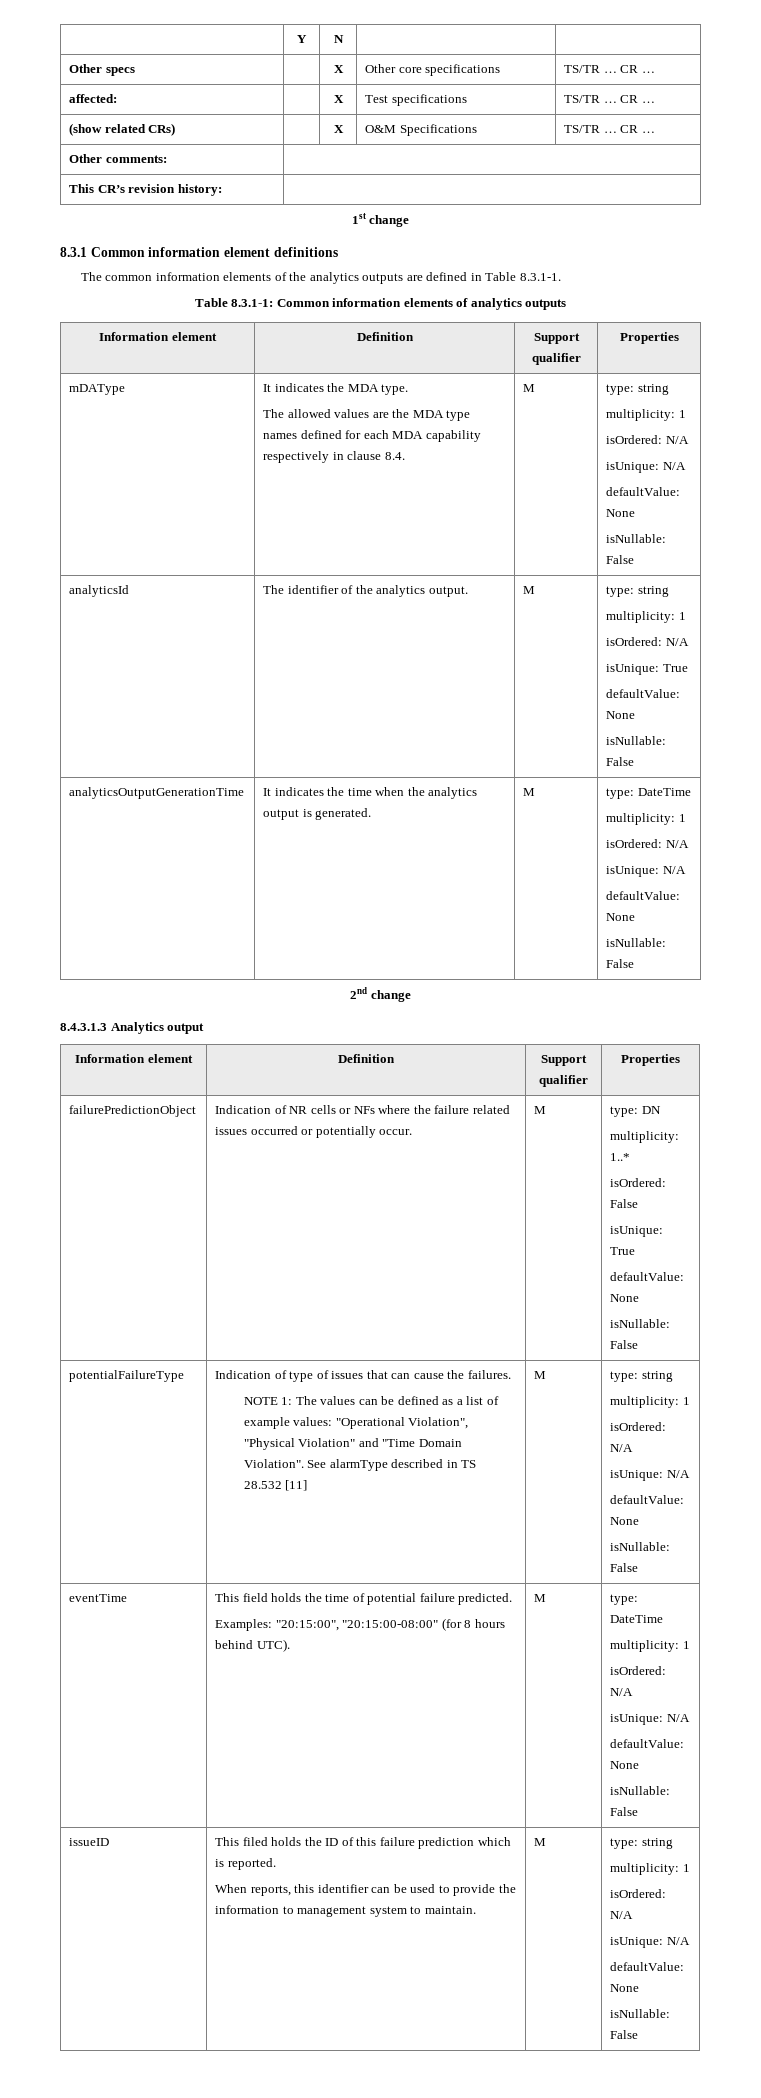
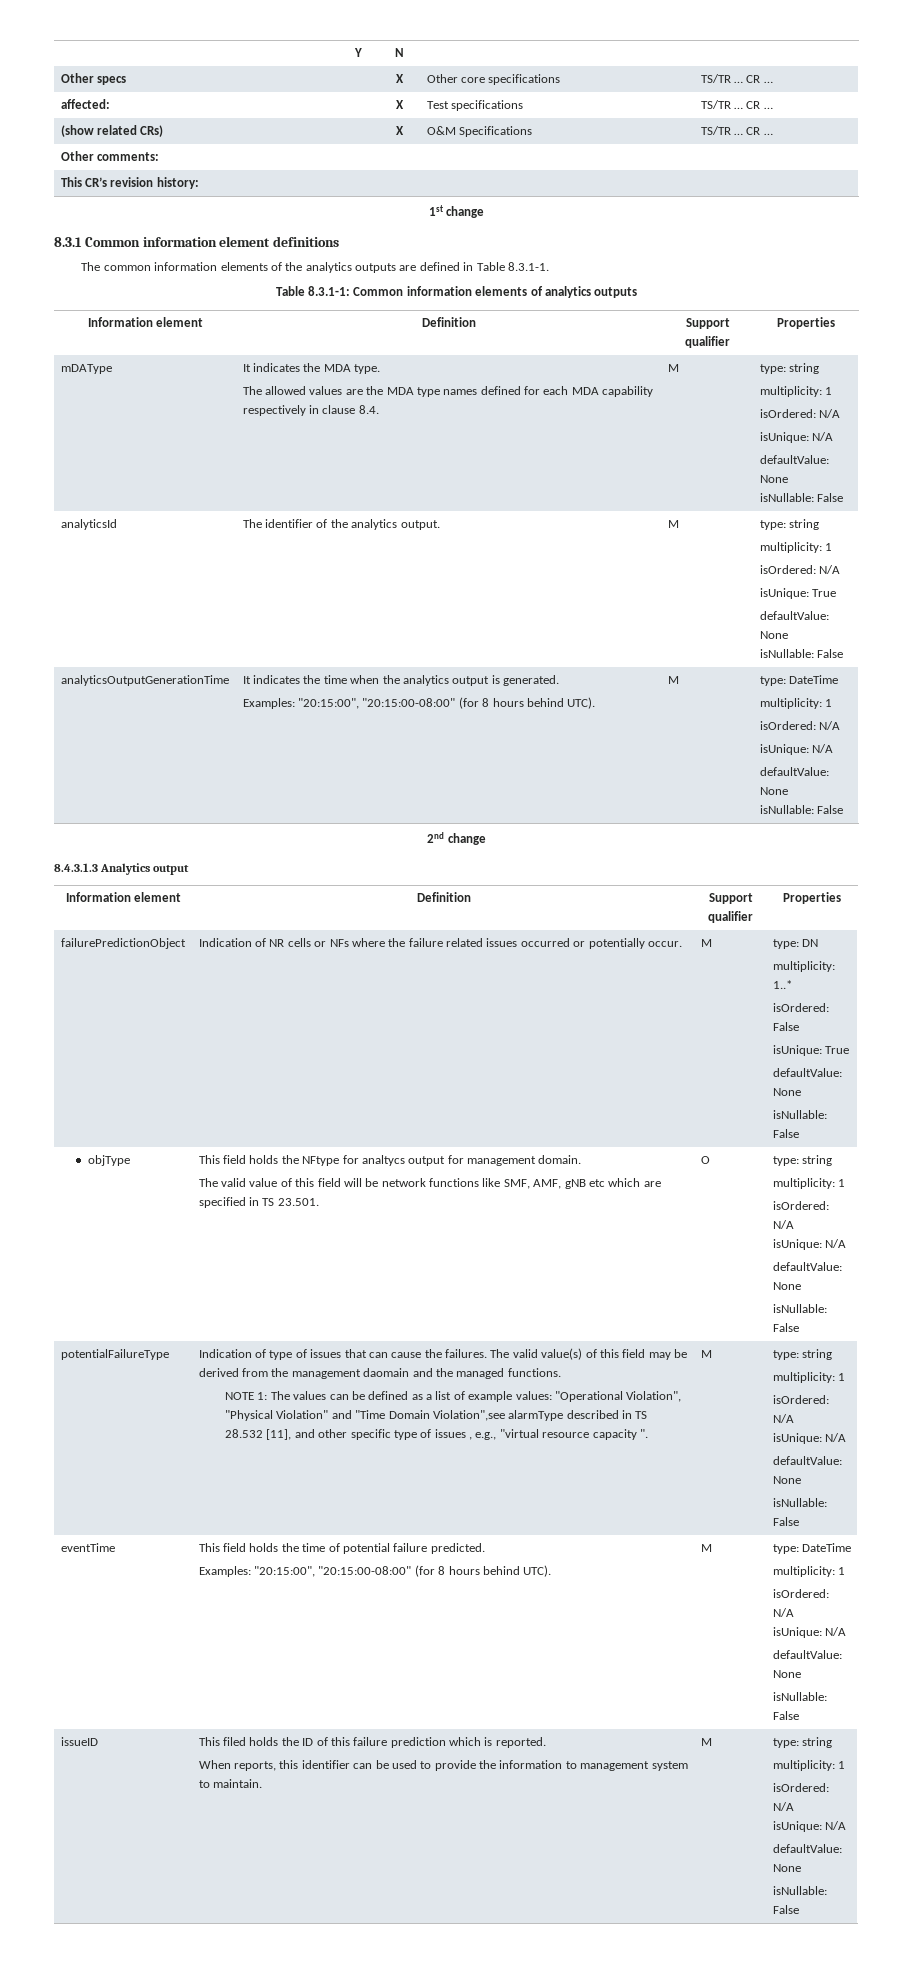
- analyticsOutputGenerationTime | It indicates the time when the analytics output is generated. | M | type: DateTime
+ analyticsOutputGenerationTime | It indicates the time when the analytics output is generated.
+ Examples: "20:15:00", "20:15:00-08:00" (for 8 hours behind UTC). | M | type: DateTime
+ objType | This field holds the NFtype for analtycs output for management domain.
+ The valid value of this field will be network functions like SMF, AMF, gNB etc which are specified in TS 23.501. | O | type: string
+ multiplicity: 1
+ isOrdered: N/A
+ isUnique: N/A
+ defaultValue: None
+ isNullable: False
+ The valid value(s) of this field may be derived from the management daomain and the managed functions.
- NOTE 1: The values can be defined as a list of example values: "Operational Violation", "Physical Violation" and "Time Domain Violation". See alarmType described in TS 28.532 [11]
+ NOTE 1: The values can be defined as a list of example values: "Operational Violation", "Physical Violation" and "Time Domain Violation",see alarmType described in TS 28.532 [11], and other specific type of issues , e.g., "virtual resource capacity ".

